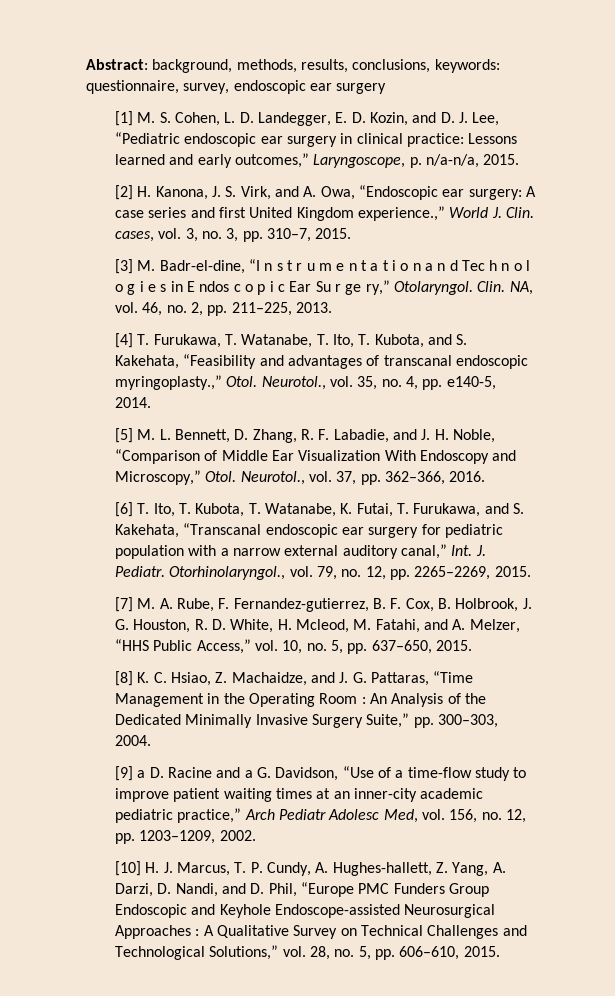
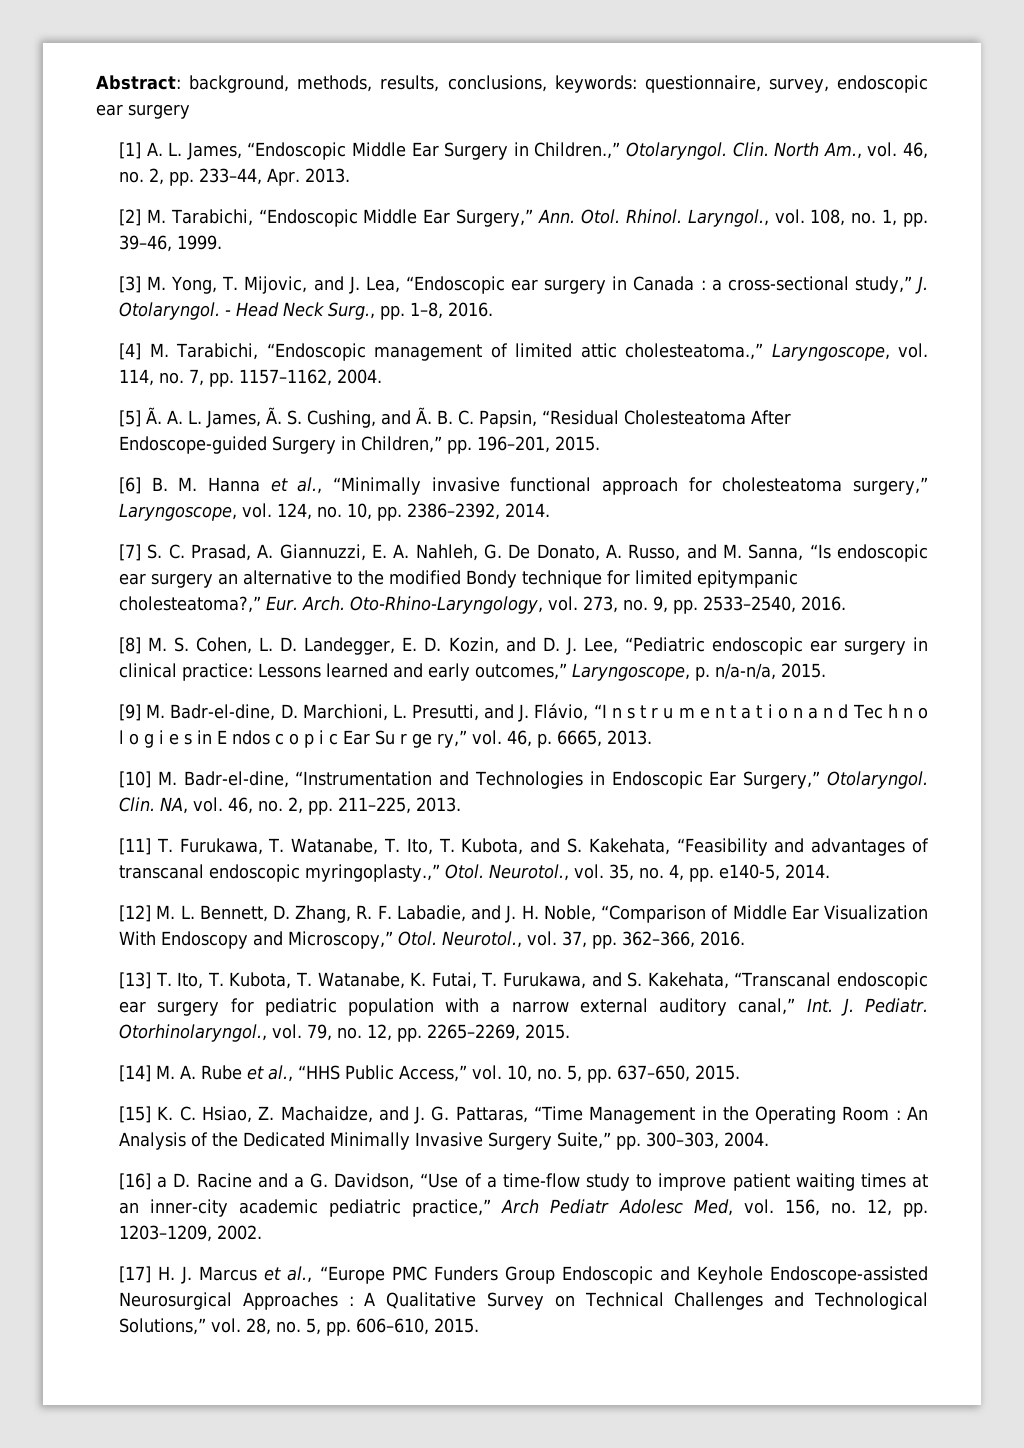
- [1] M. S. Cohen, L. D. Landegger, E. D. Kozin, and D. J. Lee, “Pediatric endoscopic ear surgery in clinical practice: Lessons learned and early outcomes,” Laryngoscope, p. n/a-n/a, 2015.
+ [1] A. L. James, “Endoscopic Middle Ear Surgery in Children.,” Otolaryngol. Clin. North Am., vol. 46, no. 2, pp. 233–44, Apr. 2013.
+ [2] M. Tarabichi, “Endoscopic Middle Ear Surgery,” Ann. Otol. Rhinol. Laryngol., vol. 108, no. 1, pp. 39–46, 1999.
+ [3] M. Yong, T. Mijovic, and J. Lea, “Endoscopic ear surgery in Canada : a cross-sectional study,” J. Otolaryngol. - Head Neck Surg., pp. 1–8, 2016.
+ [4] M. Tarabichi, “Endoscopic management of limited attic cholesteatoma.,” Laryngoscope, vol. 114, no. 7, pp. 1157–1162, 2004.
+ [5] Ã. A. L. James, Ã. S. Cushing, and Ã. B. C. Papsin, “Residual Cholesteatoma After Endoscope-guided Surgery in Children,” pp. 196–201, 2015.
+ [6] B. M. Hanna et al., “Minimally invasive functional approach for cholesteatoma surgery,” Laryngoscope, vol. 124, no. 10, pp. 2386–2392, 2014.
+ [7] S. C. Prasad, A. Giannuzzi, E. A. Nahleh, G. De Donato, A. Russo, and M. Sanna, “Is endoscopic ear surgery an alternative to the modified Bondy technique for limited epitympanic cholesteatoma?,” Eur. Arch. Oto-Rhino-Laryngology, vol. 273, no. 9, pp. 2533–2540, 2016.
+ [8] M. S. Cohen, L. D. Landegger, E. D. Kozin, and D. J. Lee, “Pediatric endoscopic ear surgery in clinical practice: Lessons learned and early outcomes,” Laryngoscope, p. n/a-n/a, 2015.
- [2] H. Kanona, J. S. Virk, and A. Owa, “Endoscopic ear surgery: A case series and first United Kingdom experience.,” World J. Clin. cases, vol. 3, no. 3, pp. 310–7, 2015.
- [3] M. Badr-el-dine, “I n s t r u m e n t a t i o n a n d Tec h n o l o g i e s in E ndos c o p i c Ear Su r ge ry,” Otolaryngol.
+ [9] M. Badr-el-dine, D. Marchioni, L. Presutti, and J. Flávio, “I n s t r u m e n t a t i o n a n d Tec h n o l o g i e s in E ndos c o p i c Ear Su r ge ry,” vol. 46, p. 6665, 2013.
+ [10] M. Badr-el-dine, “Instrumentation and Technologies in Endoscopic Ear Surgery,” Otolaryngol.
- [4] T. Furukawa, T. Watanabe, T. Ito, T. Kubota, and S. Kakehata, “Feasibility and advantages of transcanal endoscopic myringoplasty.,” Otol.
+ [11] T. Furukawa, T. Watanabe, T. Ito, T. Kubota, and S. Kakehata, “Feasibility and advantages of transcanal endoscopic myringoplasty.,” Otol.
- [5] M. L. Bennett, D. Zhang, R. F. Labadie, and J. H. Noble, “Comparison of Middle Ear Visualization With Endoscopy and Microscopy,” Otol.
+ [12] M. L. Bennett, D. Zhang, R. F. Labadie, and J. H. Noble, “Comparison of Middle Ear Visualization With Endoscopy and Microscopy,” Otol.
- [6] T. Ito, T. Kubota, T. Watanabe, K. Futai, T. Furukawa, and S. Kakehata, “Transcanal endoscopic ear surgery for pediatric population with a narrow external auditory canal,” Int. J. Pediatr.
+ [13] T. Ito, T. Kubota, T. Watanabe, K. Futai, T. Furukawa, and S. Kakehata, “Transcanal endoscopic ear surgery for pediatric population with a narrow external auditory canal,” Int. J. Pediatr.
- [7] M. A. Rube, F. Fernandez-gutierrez, B. F. Cox, B. Holbrook, J. G. Houston, R. D. White, H. Mcleod, M. Fatahi, and A. Melzer, “HHS Public Access,” vol. 10, no. 5, pp. 637–650, 2015.
+ [14] M. A. Rube et al., “HHS Public Access,” vol. 10, no. 5, pp. 637–650, 2015.
- [8] K. C. Hsiao, Z. Machaidze, and J. G. Pattaras, “Time Management in the Operating Room : An Analysis of the Dedicated Minimally Invasive Surgery Suite,” pp. 300–303, 2004.
+ [15] K. C. Hsiao, Z. Machaidze, and J. G. Pattaras, “Time Management in the Operating Room : An Analysis of the Dedicated Minimally Invasive Surgery Suite,” pp. 300–303, 2004.
- [9] a D. Racine and a G. Davidson, “Use of a time-flow study to improve patient waiting times at an inner-city academic pediatric practice,” Arch Pediatr Adolesc Med, vol. 156, no. 12, pp. 1203–1209, 2002.
+ [16] a D. Racine and a G. Davidson, “Use of a time-flow study to improve patient waiting times at an inner-city academic pediatric practice,” Arch Pediatr Adolesc Med, vol. 156, no. 12, pp. 1203–1209, 2002.
- [10] H. J. Marcus, T. P. Cundy, A. Hughes-hallett, Z. Yang, A. Darzi, D. Nandi, and D. Phil, “Europe PMC Funders Group Endoscopic and Keyhole Endoscope-assisted Neurosurgical Approaches : A Qualitative Survey on Technical Challenges and Technological Solutions,” vol. 28, no. 5, pp. 606–610, 2015.
+ [17] H. J. Marcus et al., “Europe PMC Funders Group Endoscopic and Keyhole Endoscope-assisted Neurosurgical Approaches : A Qualitative Survey on Technical Challenges and Technological Solutions,” vol. 28, no. 5, pp. 606–610, 2015.

